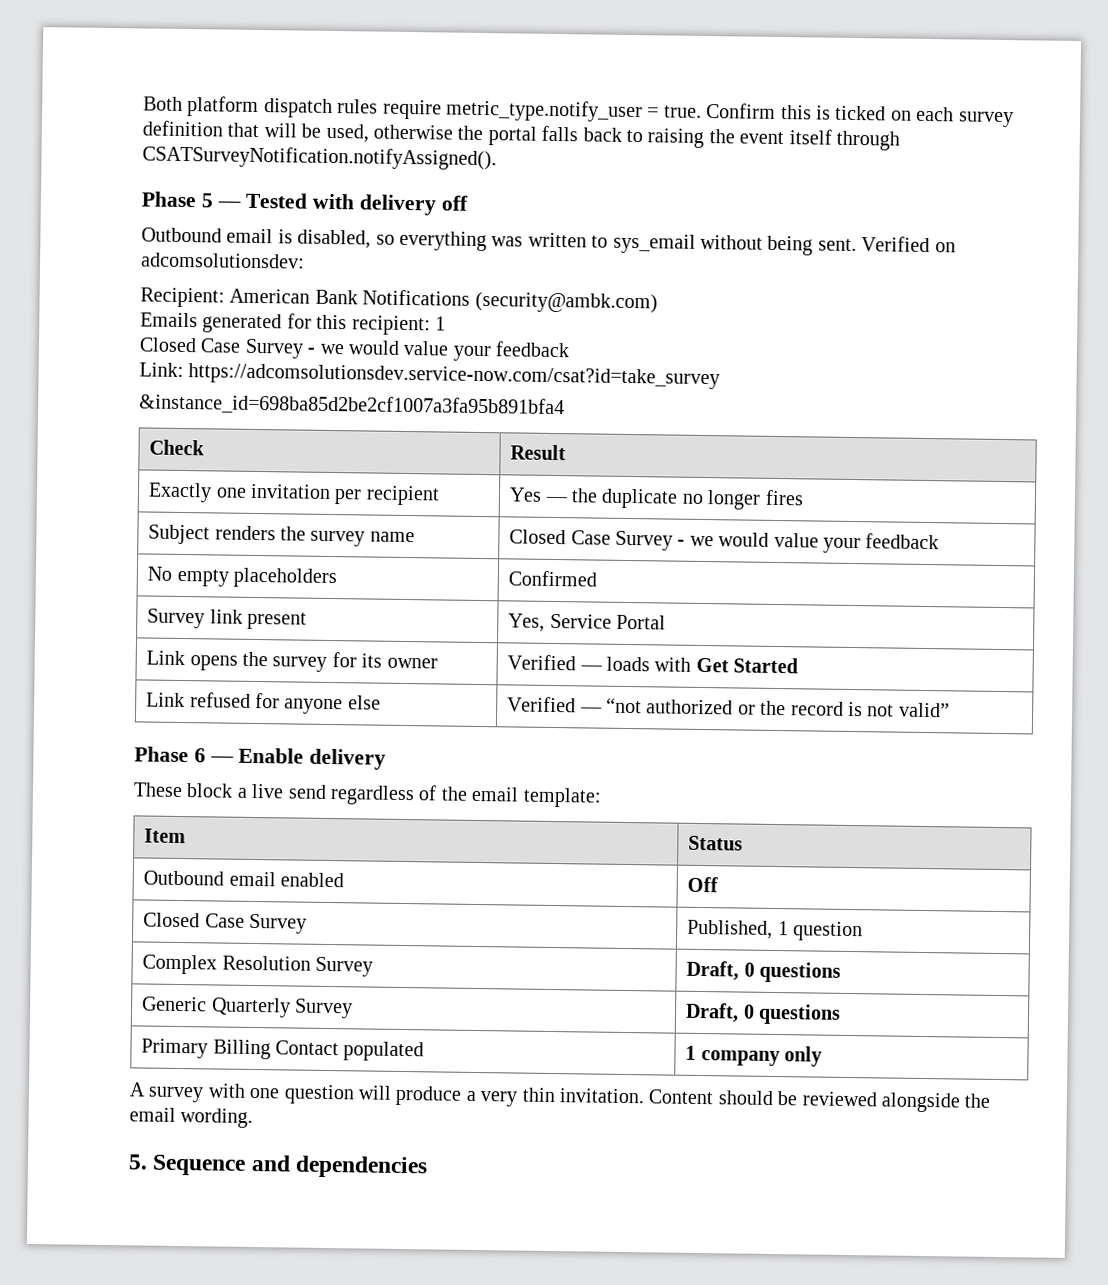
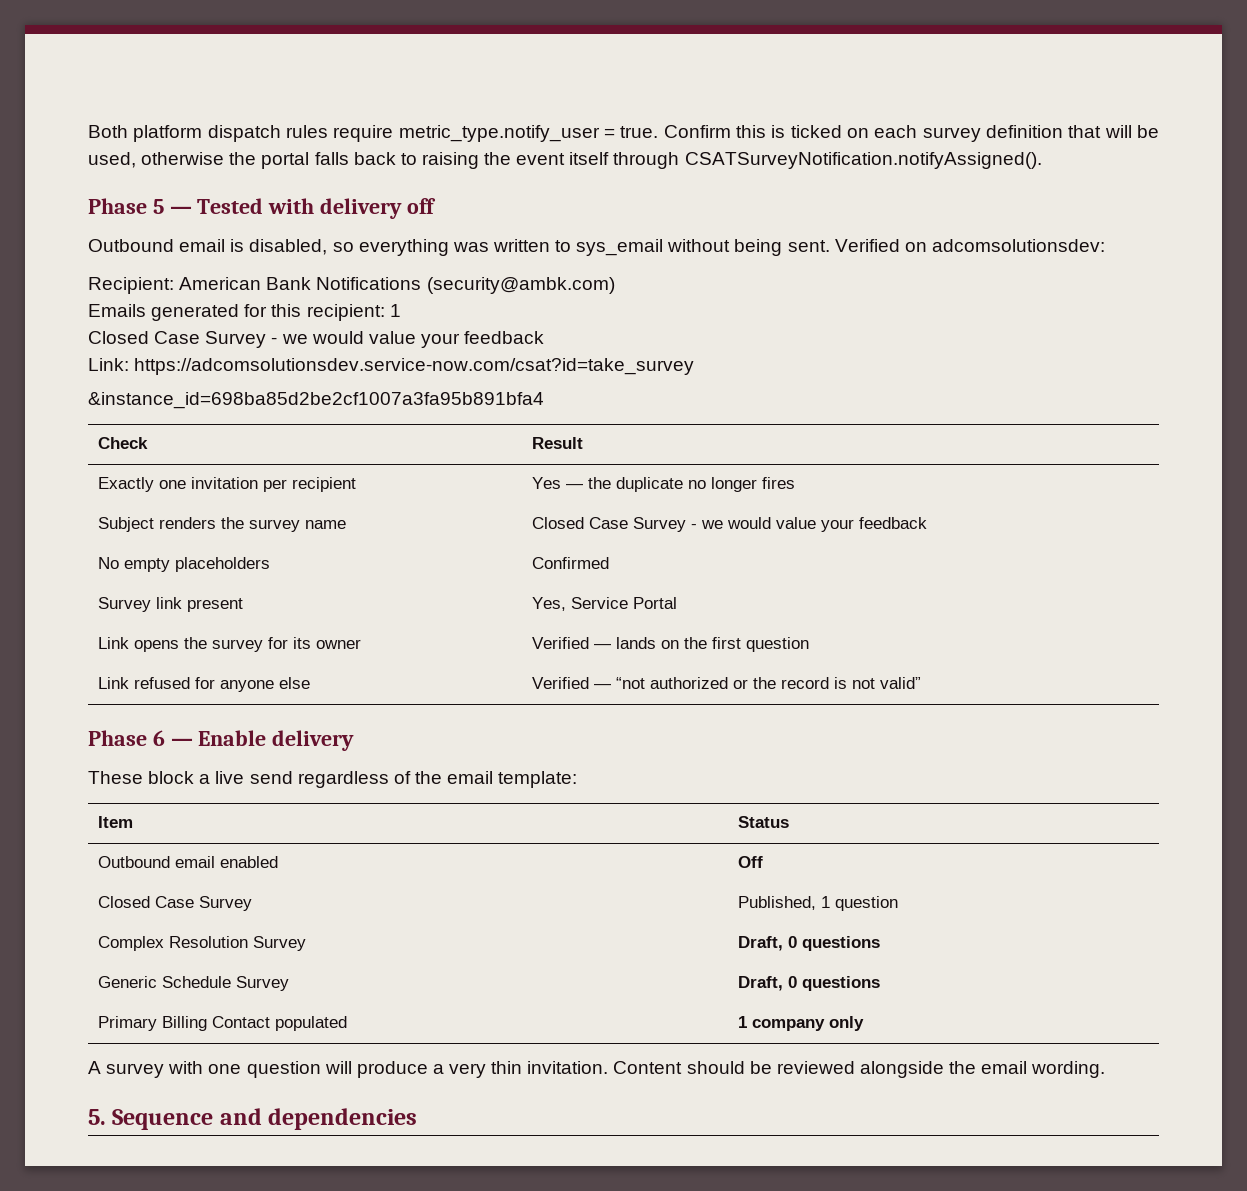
- Link opens the survey for its owner | Verified — loads with Get Started
+ Link opens the survey for its owner | Verified — lands on the first question
- Generic Quarterly Survey | Draft, 0 questions
+ Generic Schedule Survey | Draft, 0 questions

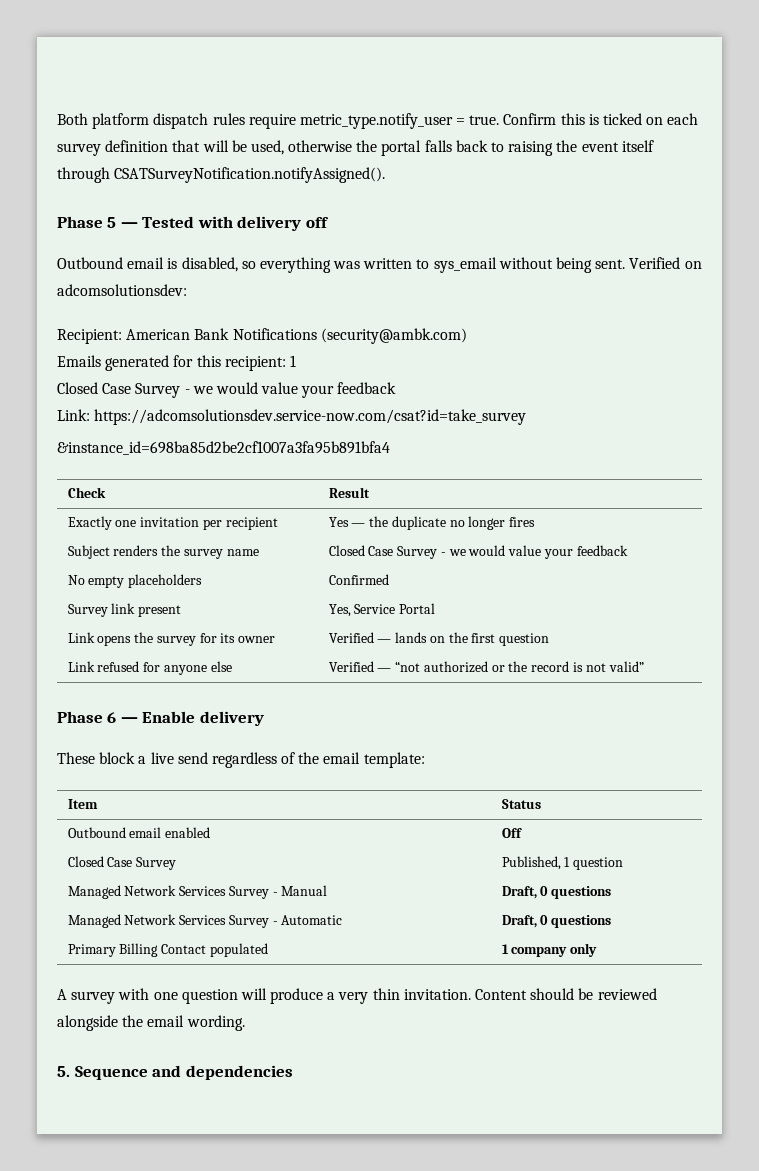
- Complex Resolution Survey | Draft, 0 questions
- Generic Schedule Survey | Draft, 0 questions
+ Managed Network Services Survey - Manual | Draft, 0 questions
+ Managed Network Services Survey - Automatic | Draft, 0 questions

